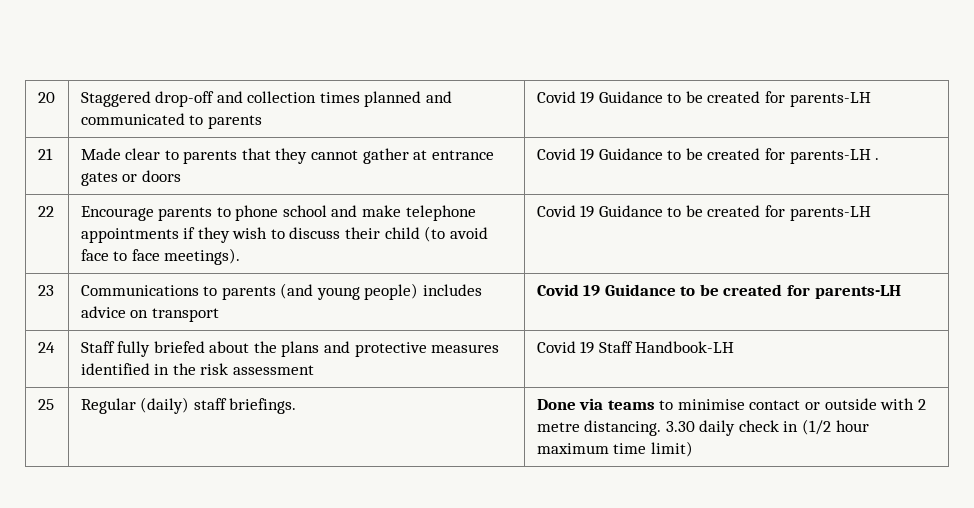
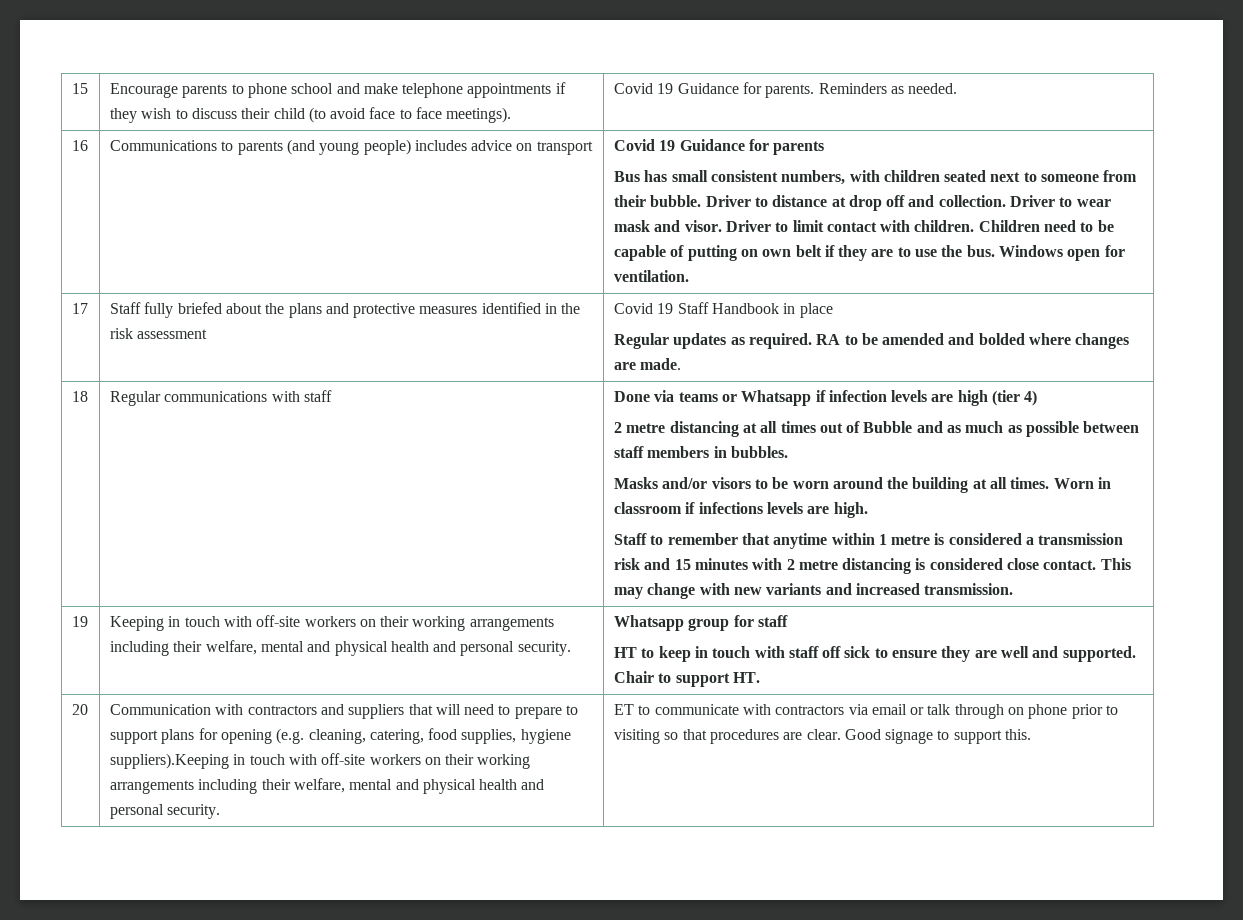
- 20 | Staggered drop-off and collection times planned and communicated to parents | Covid 19 Guidance to be created for parents-LH
- 21 | Made clear to parents that they cannot gather at entrance gates or doors | Covid 19 Guidance to be created for parents-LH .
- 22 | Encourage parents to phone school and make telephone appointments if they wish to discuss their child (to avoid face to face meetings). | Covid 19 Guidance to be created for parents-LH
- 23 | Communications to parents (and young people) includes advice on transport | Covid 19 Guidance to be created for parents-LH
- 24 | Staff fully briefed about the plans and protective measures identified in the risk assessment | Covid 19 Staff Handbook-LH
- 25 | Regular (daily) staff briefings. | Done via teams to minimise contact or outside with 2 metre distancing. 3.30 daily check in (1/2 hour maximum time limit)
+ 15 | Encourage parents to phone school and make telephone appointments if they wish to discuss their child (to avoid face to face meetings). | Covid 19 Guidance for parents. Reminders as needed.
+ 16 | Communications to parents (and young people) includes advice on transport | Covid 19 Guidance for parents
+ Bus has small consistent numbers, with children seated next to someone from their bubble. Driver to distance at drop off and collection. Driver to wear mask and visor. Driver to limit contact with children. Children need to be capable of putting on own belt if they are to use the bus. Windows open for ventilation.
+ 17 | Staff fully briefed about the plans and protective measures identified in the risk assessment | Covid 19 Staff Handbook in place
+ Regular updates as required. RA to be amended and bolded where changes are made.
+ 18 | Regular communications with staff | Done via teams or Whatsapp if infection levels are high (tier 4)
+ 2 metre distancing at all times out of Bubble and as much as possible between staff members in bubbles.
+ Masks and/or visors to be worn around the building at all times. Worn in classroom if infections levels are high.
+ Staff to remember that anytime within 1 metre is considered a transmission risk and 15 minutes with 2 metre distancing is considered close contact. This may change with new variants and increased transmission.
+ 19 | Keeping in touch with off-site workers on their working arrangements including their welfare, mental and physical health and personal security. | Whatsapp group for staff
+ HT to keep in touch with staff off sick to ensure they are well and supported. Chair to support HT.
+ 20 | Communication with contractors and suppliers that will need to prepare to support plans for opening (e.g. cleaning, catering, food supplies, hygiene suppliers).Keeping in touch with off-site workers on their working arrangements including their welfare, mental and physical health and personal security. | ET to communicate with contractors via email or talk through on phone prior to visiting so that procedures are clear. Good signage to support this.

